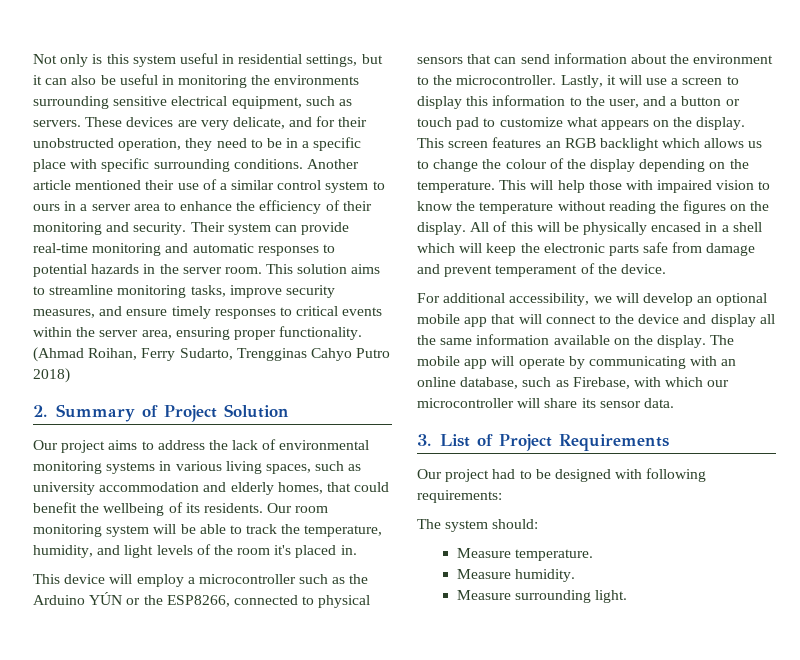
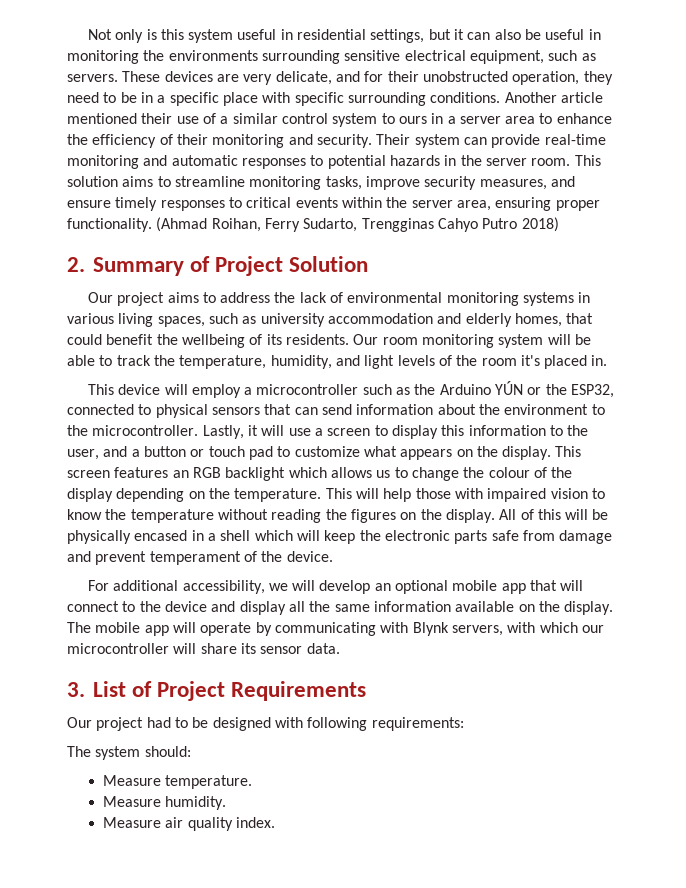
- This device will employ a microcontroller such as the Arduino YÚN or the ESP8266, connected to physical sensors that can send information about the environment to the microcontroller.
+ This device will employ a microcontroller such as the Arduino YÚN or the ESP32, connected to physical sensors that can send information about the environment to the microcontroller.
- The mobile app will operate by communicating with an online database, such as Firebase, with which our microcontroller will share its sensor data.
+ The mobile app will operate by communicating with Blynk servers, with which our microcontroller will share its sensor data.
- Measure surrounding light.
+ Measure air quality index.

